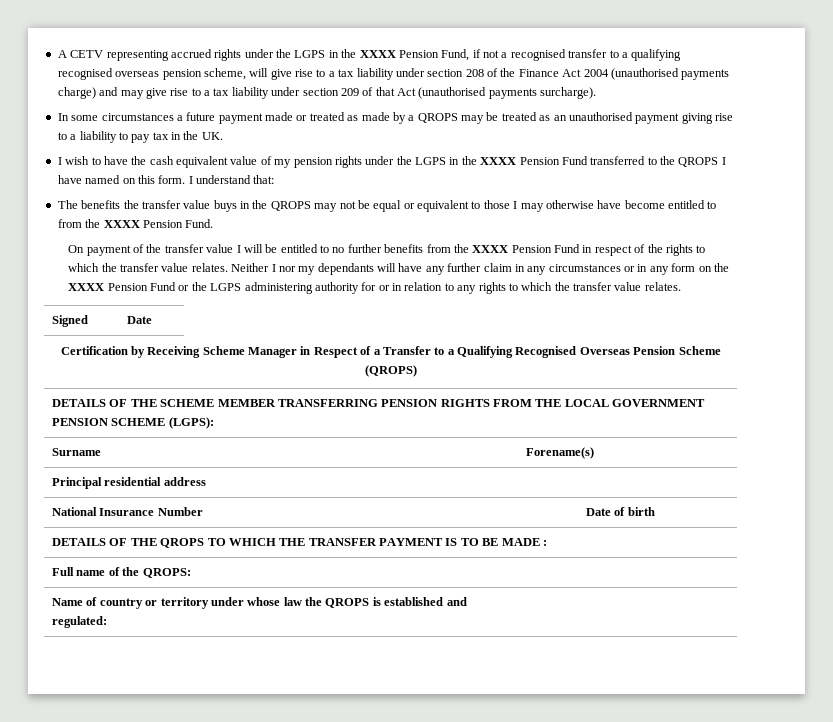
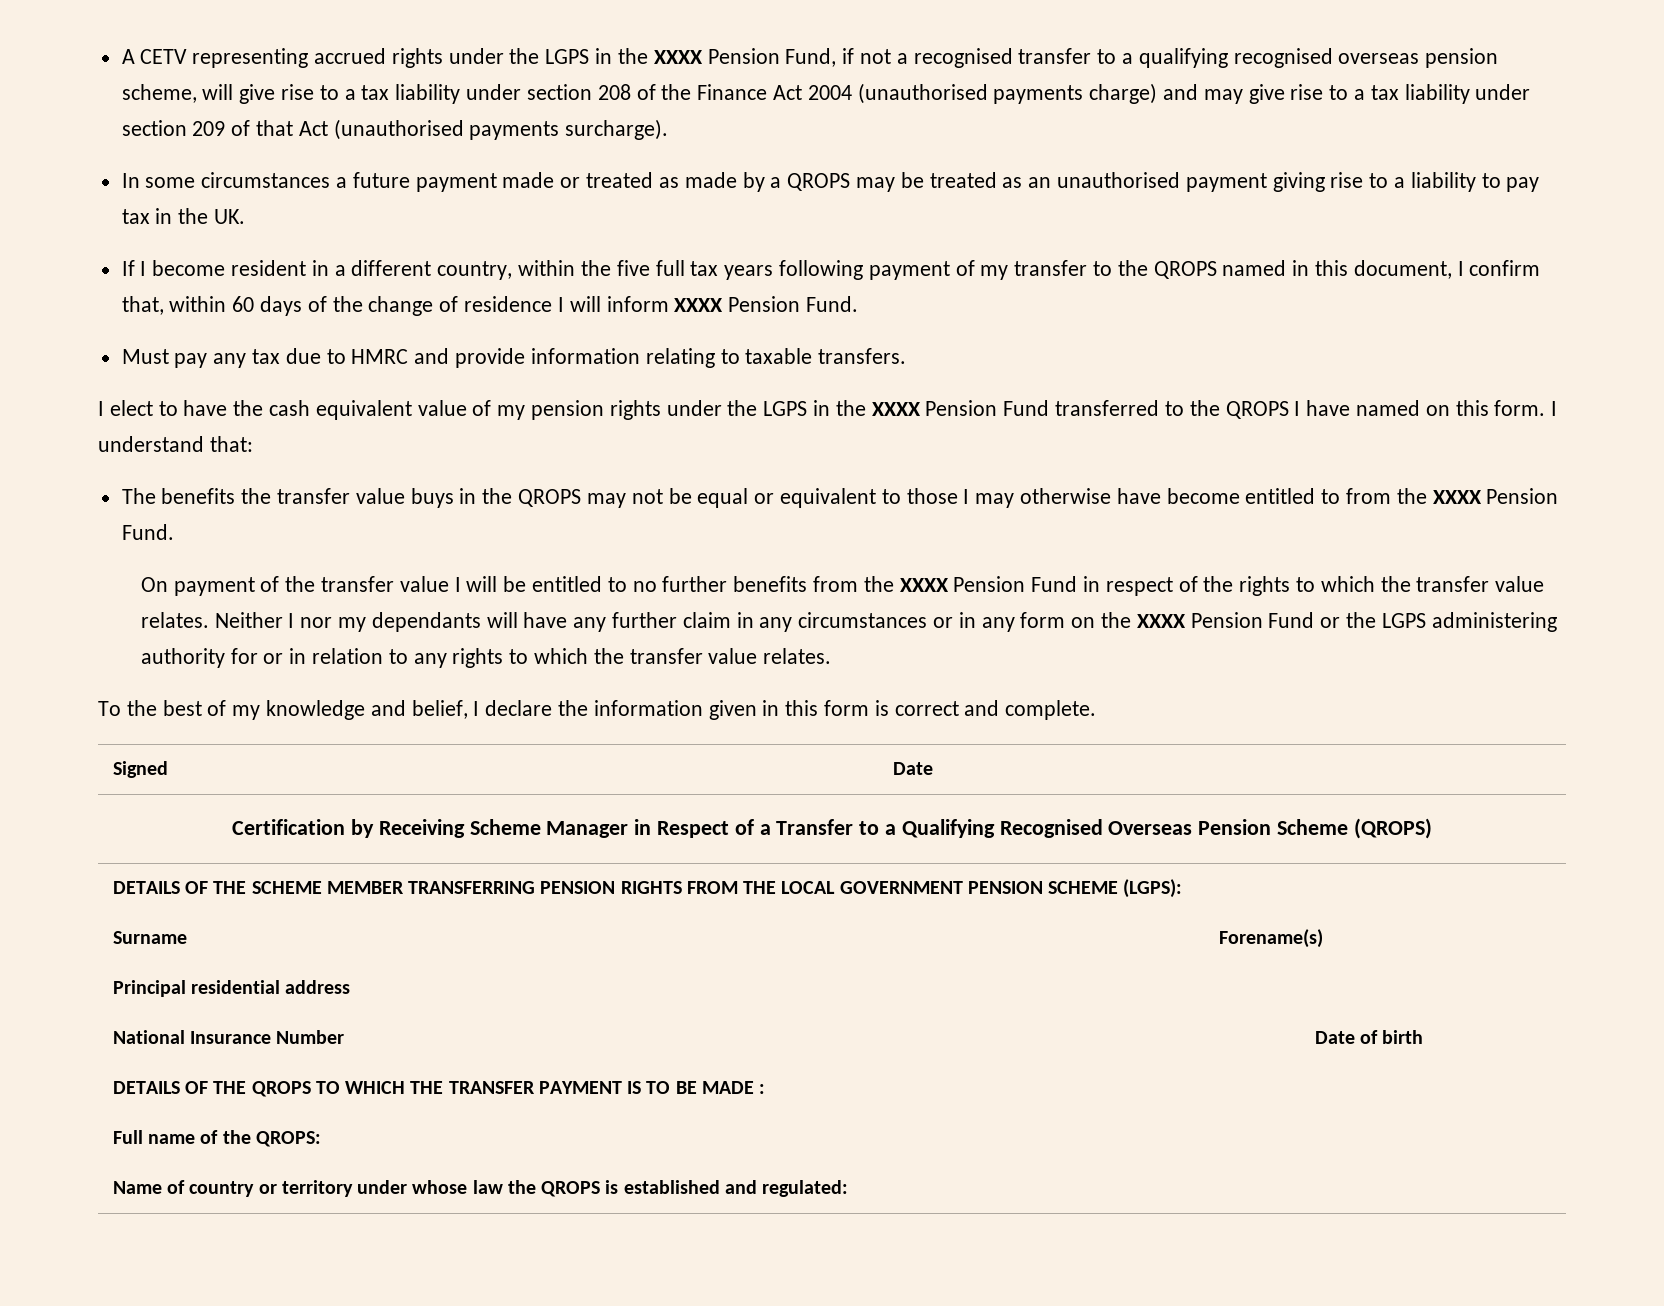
- I wish to have the cash equivalent value of my pension rights under the LGPS in the XXXX Pension Fund transferred to the QROPS I have named on this form.
+ If I become resident in a different country, within the five full tax years following payment of my transfer to the QROPS named in this document, I confirm that, within 60 days of the change of residence I will inform XXXX Pension Fund.
+ Must pay any tax due to HMRC and provide information relating to taxable transfers.
+ I elect to have the cash equivalent value of my pension rights under the LGPS in the XXXX Pension Fund transferred to the QROPS I have named on this form.
+ To the best of my knowledge and belief, I declare the information given in this form is correct and complete.

